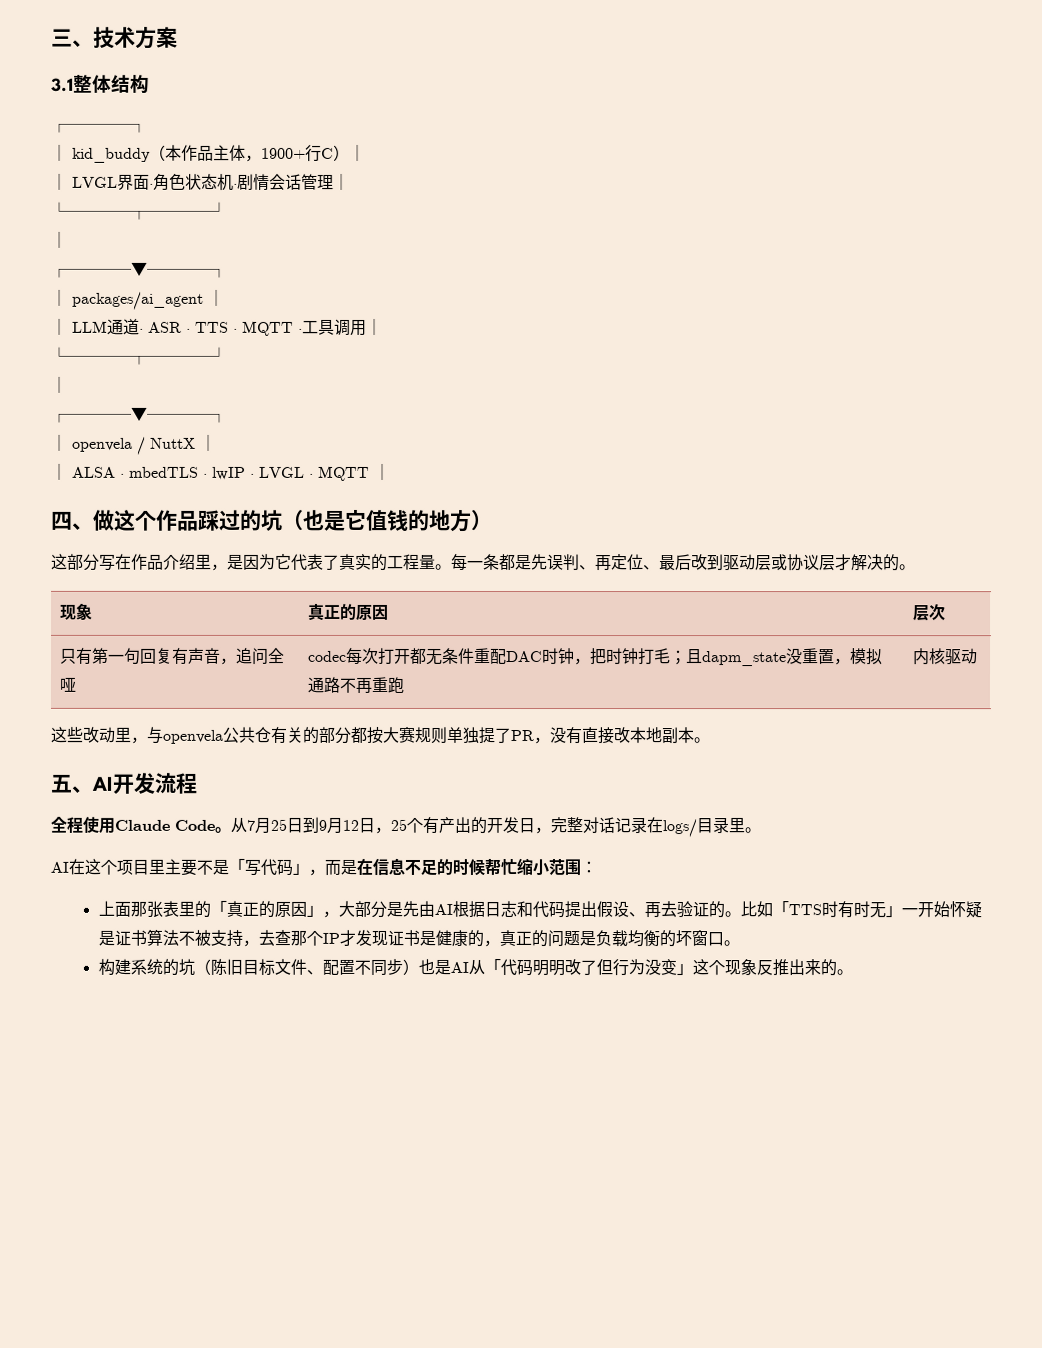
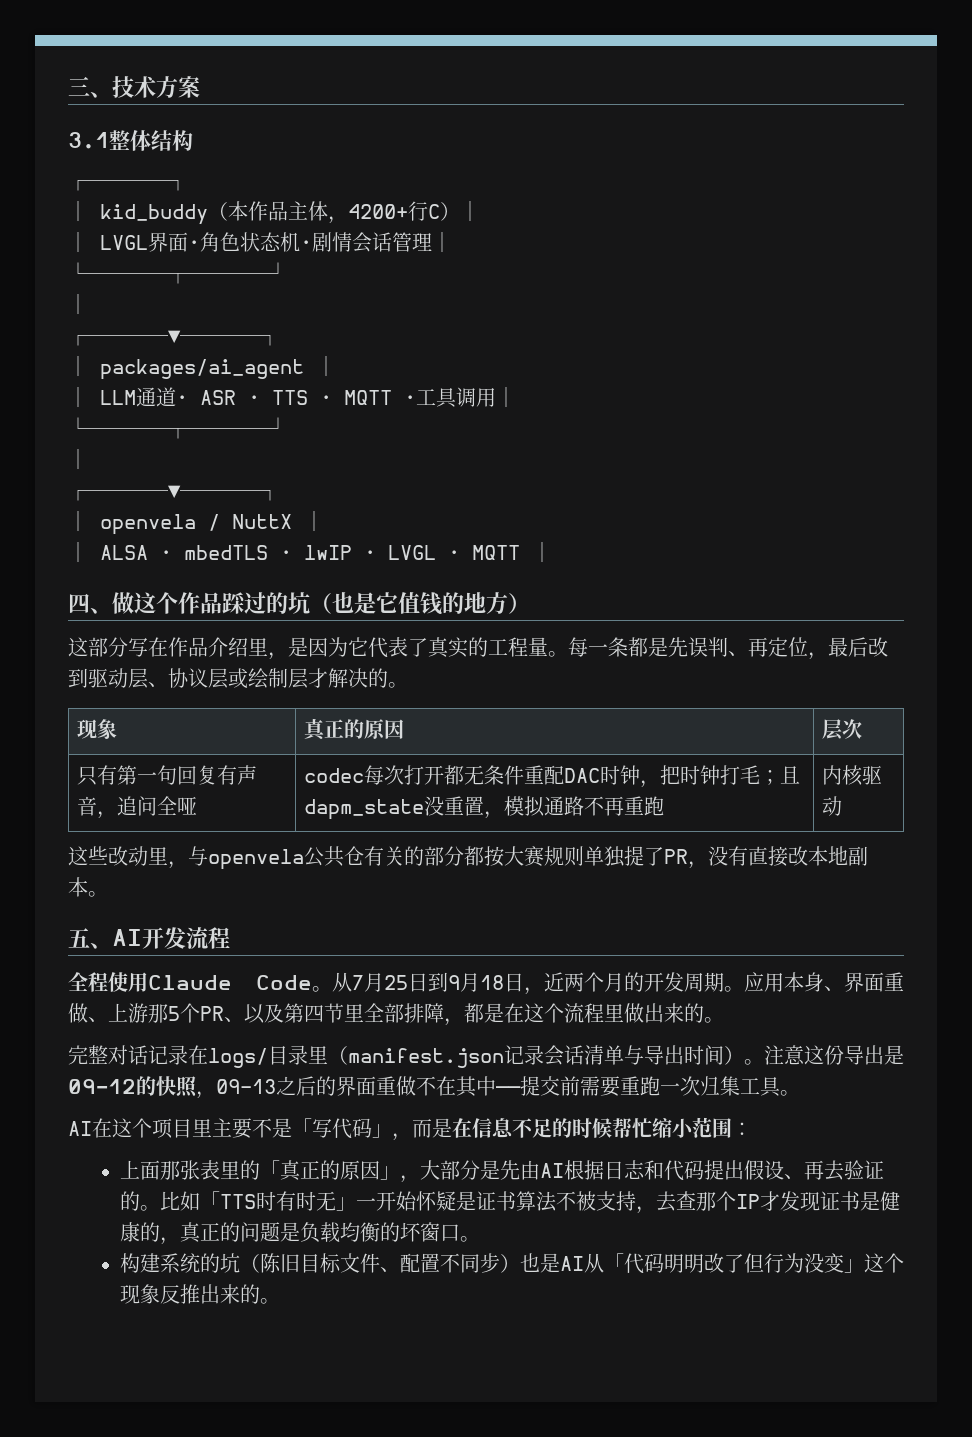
- │ kid_buddy（本作品主体，1900+行C）│
+ │ kid_buddy（本作品主体，4200+行C）│
- 每一条都是先误判、再定位、最后改到驱动层或协议层才解决的。
+ 每一条都是先误判、再定位，最后改到驱动层、协议层或绘制层才解决的。
- 从7月25日到9月12日，25个有产出的开发日，完整对话记录在logs/目录里。
+ 从7月25日到9月18日，近两个月的开发周期。应用本身、界面重做、上游那5个PR、以及第四节里全部排障，都是在这个流程里做出来的。
+ 完整对话记录在logs/目录里（manifest.json记录会话清单与导出时间）。注意这份导出是09-12的快照，09-13之后的界面重做不在其中——提交前需要重跑一次归集工具。

